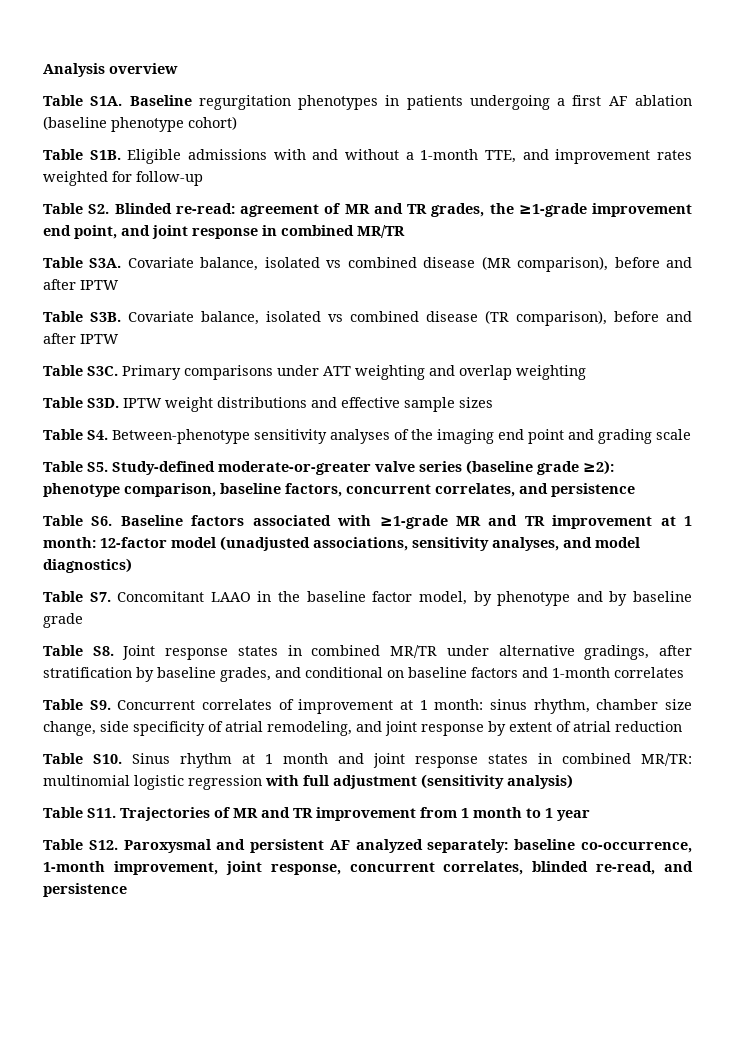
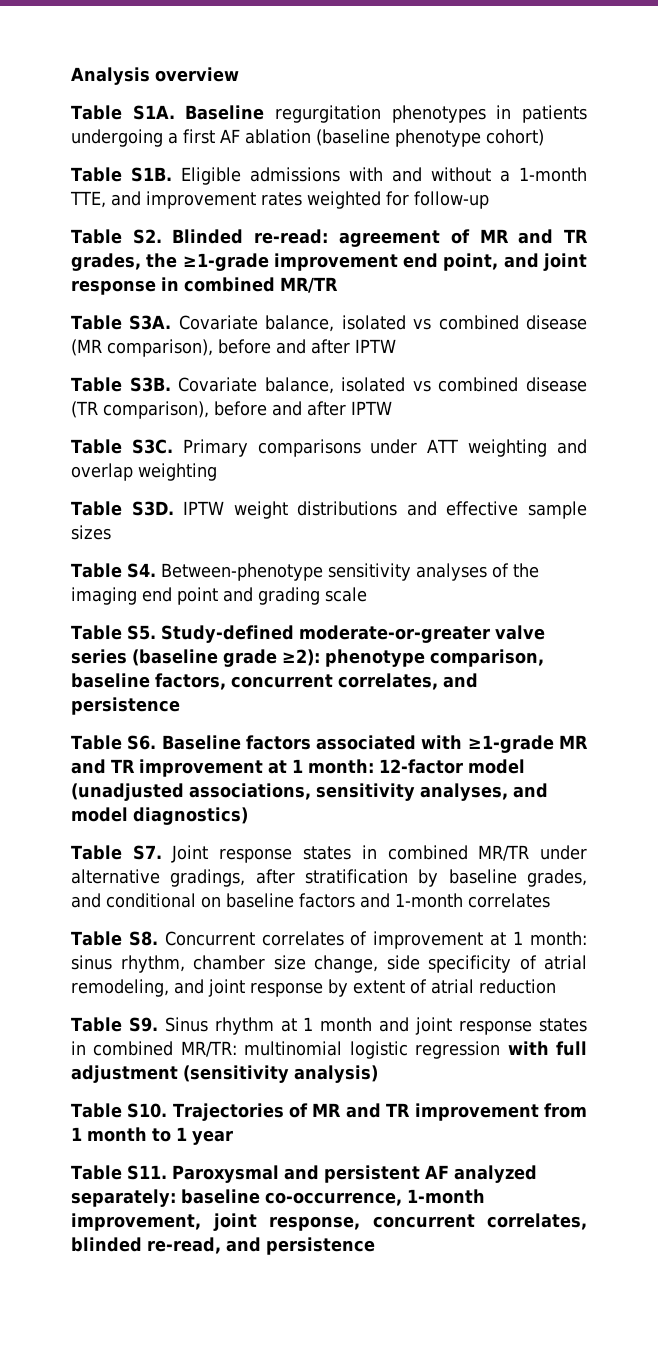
- Table S7. Concomitant LAAO in the baseline factor model, by phenotype and by baseline grade
- Table S8. Joint response states in combined MR/TR under alternative gradings, after stratification by baseline grades, and conditional on baseline factors and 1-month correlates
+ Table S7. Joint response states in combined MR/TR under alternative gradings, after stratification by baseline grades, and conditional on baseline factors and 1-month correlates
- Table S9. Concurrent correlates of improvement at 1 month: sinus rhythm, chamber size change, side specificity of atrial remodeling, and joint response by extent of atrial reduction
+ Table S8. Concurrent correlates of improvement at 1 month: sinus rhythm, chamber size change, side specificity of atrial remodeling, and joint response by extent of atrial reduction
- Table S10. Sinus rhythm at 1 month and joint response states in combined MR/TR: multinomial logistic regression with full adjustment (sensitivity analysis)
+ Table S9. Sinus rhythm at 1 month and joint response states in combined MR/TR: multinomial logistic regression with full adjustment (sensitivity analysis)
- Table S11. Trajectories of MR and TR improvement from 1 month to 1 year
+ Table S10. Trajectories of MR and TR improvement from 1 month to 1 year
- Table S12. Paroxysmal and persistent AF analyzed separately: baseline co-occurrence, 1-month improvement, joint response, concurrent correlates, blinded re-read, and persistence
+ Table S11. Paroxysmal and persistent AF analyzed separately: baseline co-occurrence, 1-month improvement, joint response, concurrent correlates, blinded re-read, and persistence

